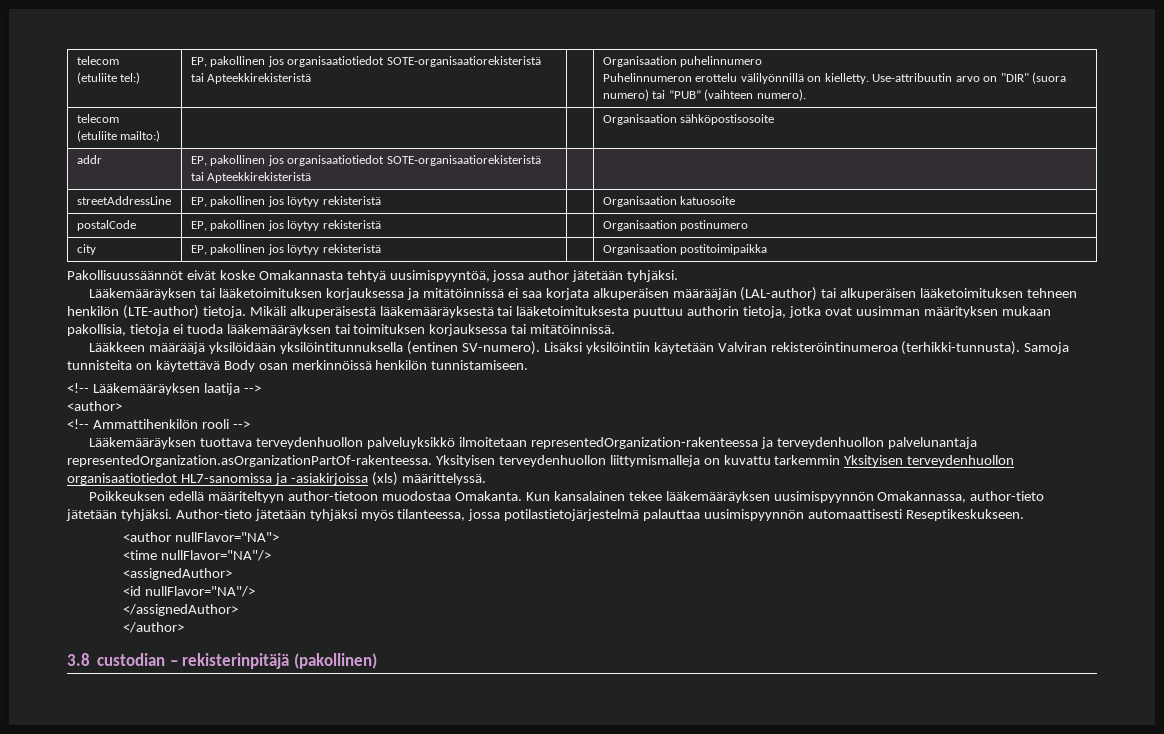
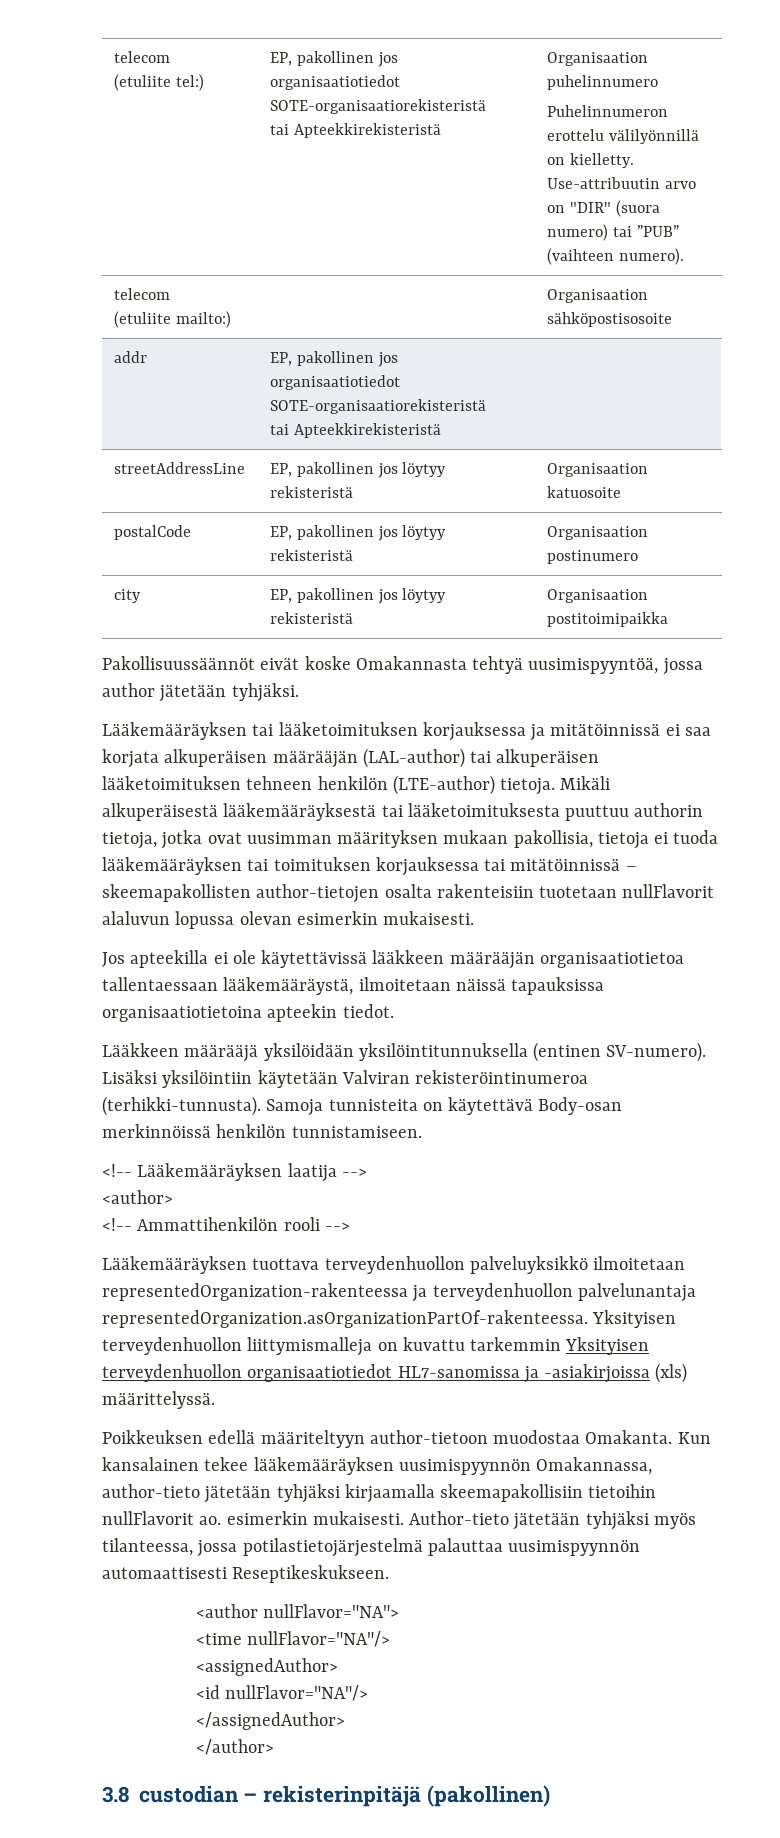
- Mikäli alkuperäisestä lääkemääräyksestä tai lääketoimituksesta puuttuu authorin tietoja, jotka ovat uusimman määrityksen mukaan pakollisia, tietoja ei tuoda lääkemääräyksen tai toimituksen korjauksessa tai mitätöinnissä.
+ Mikäli alkuperäisestä lääkemääräyksestä tai lääketoimituksesta puuttuu authorin tietoja, jotka ovat uusimman määrityksen mukaan pakollisia, tietoja ei tuoda lääkemääräyksen tai toimituksen korjauksessa tai mitätöinnissä – skeemapakollisten author-tietojen osalta rakenteisiin tuotetaan nullFlavorit alaluvun lopussa olevan esimerkin mukaisesti.
+ Jos apteekilla ei ole käytettävissä lääkkeen määrääjän organisaatiotietoa tallentaessaan lääkemääräystä, ilmoitetaan näissä tapauksissa organisaatiotietoina apteekin tiedot.
- Samoja tunnisteita on käytettävä Body osan merkinnöissä henkilön tunnistamiseen.
+ Samoja tunnisteita on käytettävä Body-osan merkinnöissä henkilön tunnistamiseen.
- Kun kansalainen tekee lääkemääräyksen uusimispyynnön Omakannassa, author-tieto jätetään tyhjäksi.
+ Kun kansalainen tekee lääkemääräyksen uusimispyynnön Omakannassa, author-tieto jätetään tyhjäksi kirjaamalla skeemapakollisiin tietoihin nullFlavorit ao. esimerkin mukaisesti.

